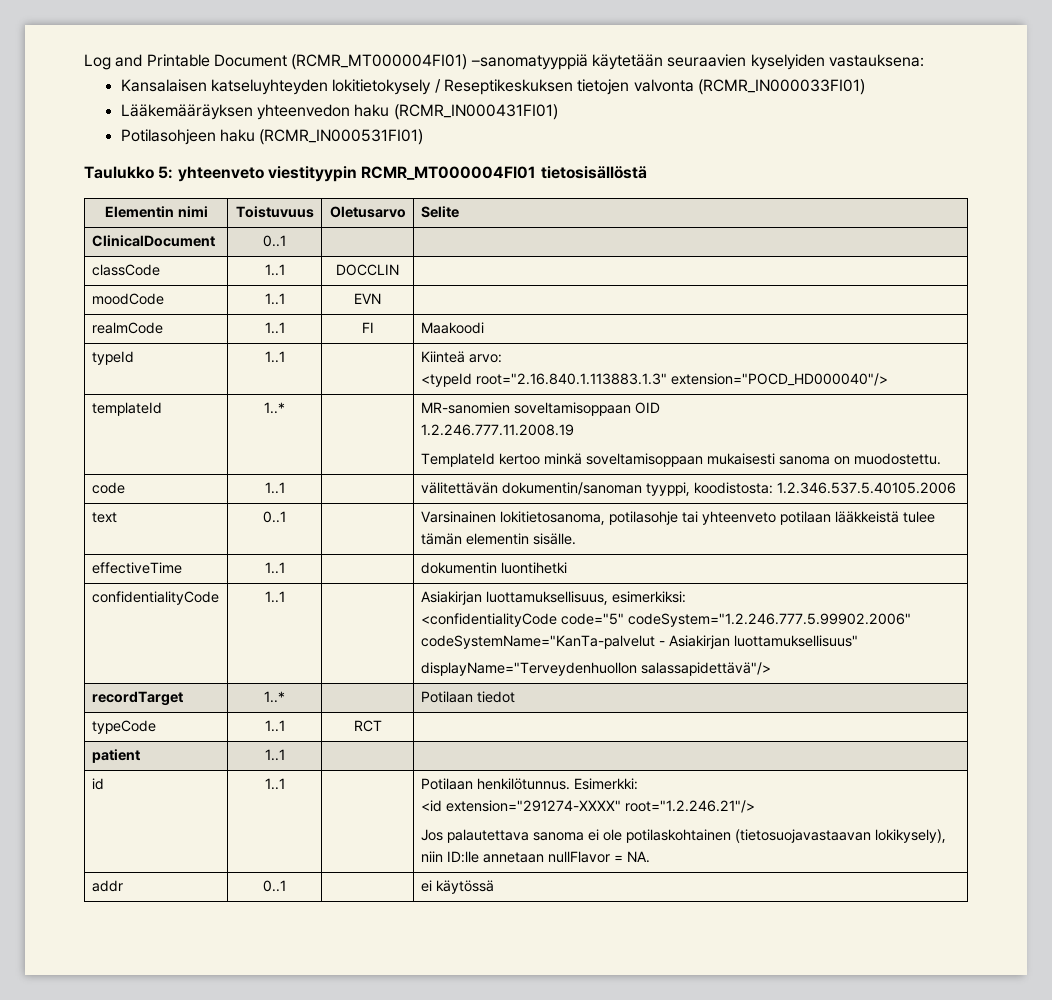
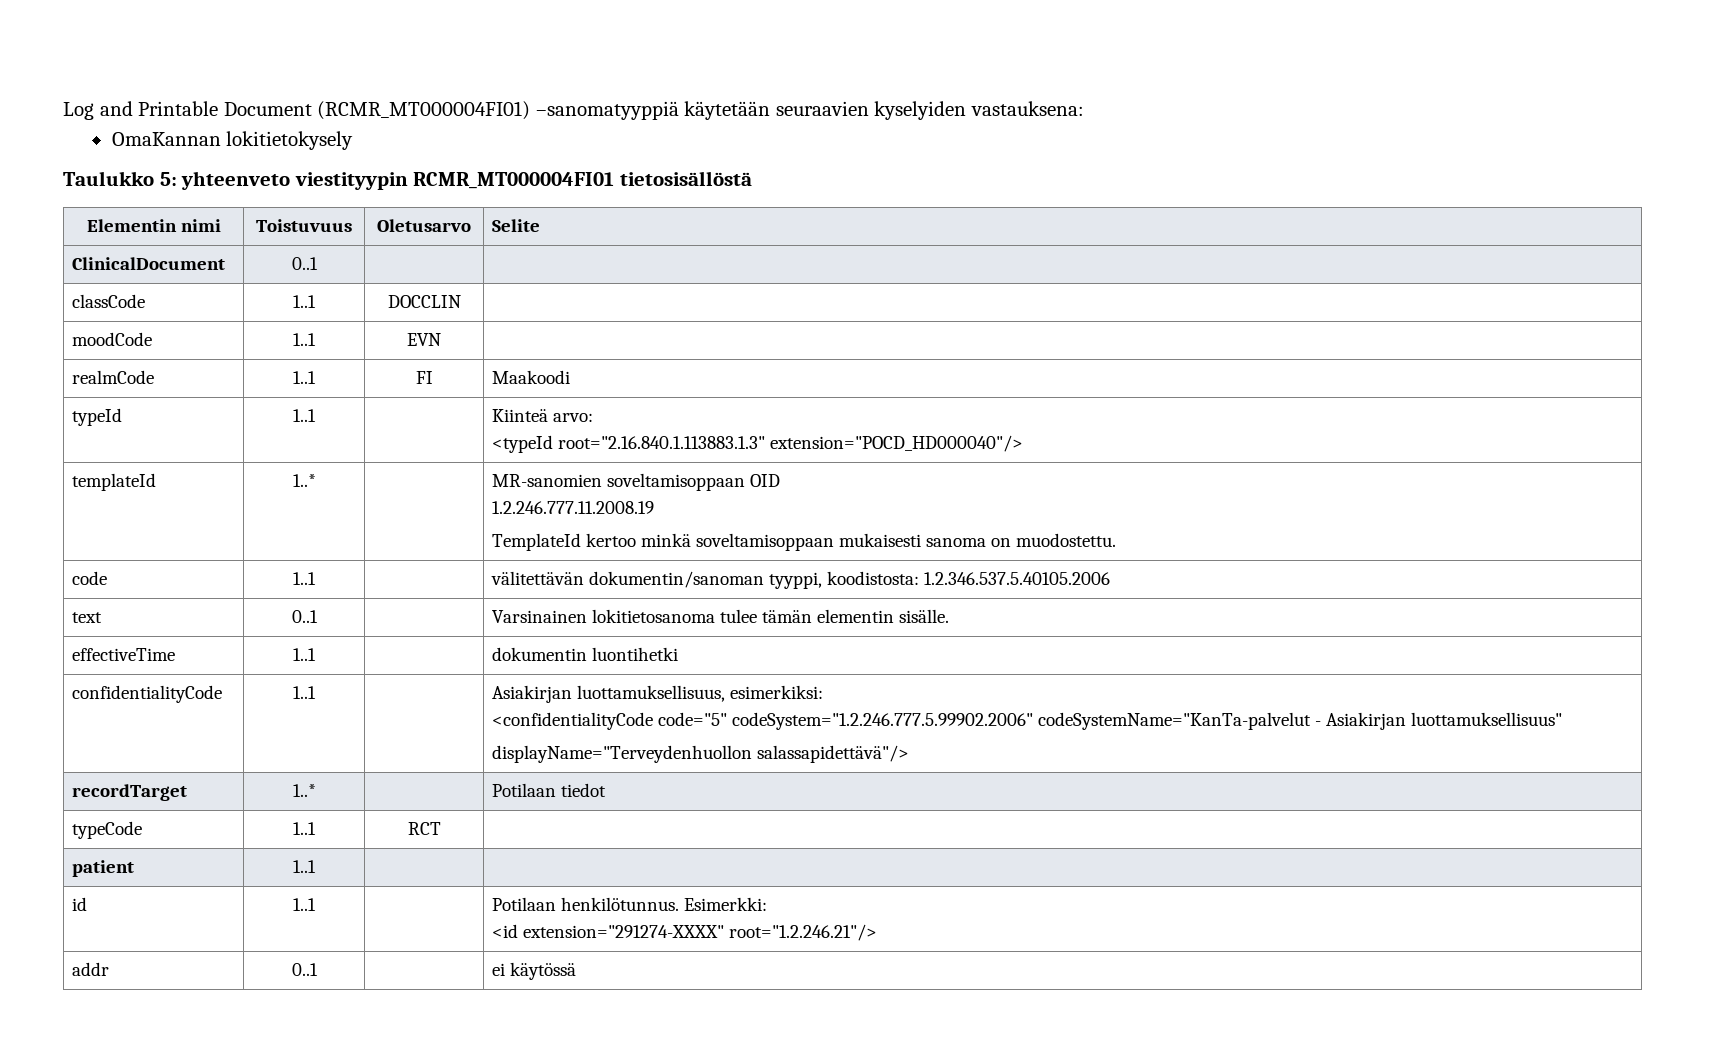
- Kansalaisen katseluyhteyden lokitietokysely / Reseptikeskuksen tietojen valvonta (RCMR_IN000033FI01)
- Lääkemääräyksen yhteenvedon haku (RCMR_IN000431FI01)
- Potilasohjeen haku (RCMR_IN000531FI01)
+ OmaKannan lokitietokysely
- text | 0..1 | | Varsinainen lokitietosanoma, potilasohje tai yhteenveto potilaan lääkkeistä tulee tämän elementin sisälle.
+ text | 0..1 | | Varsinainen lokitietosanoma tulee tämän elementin sisälle.
  id | 1..1 | | Potilaan henkilötunnus. Esimerkki:
  <id extension="291274-XXXX" root="1.2.246.21"/>
- Jos palautettava sanoma ei ole potilaskohtainen (tietosuojavastaavan lokikysely), niin ID:lle annetaan nullFlavor = NA.

